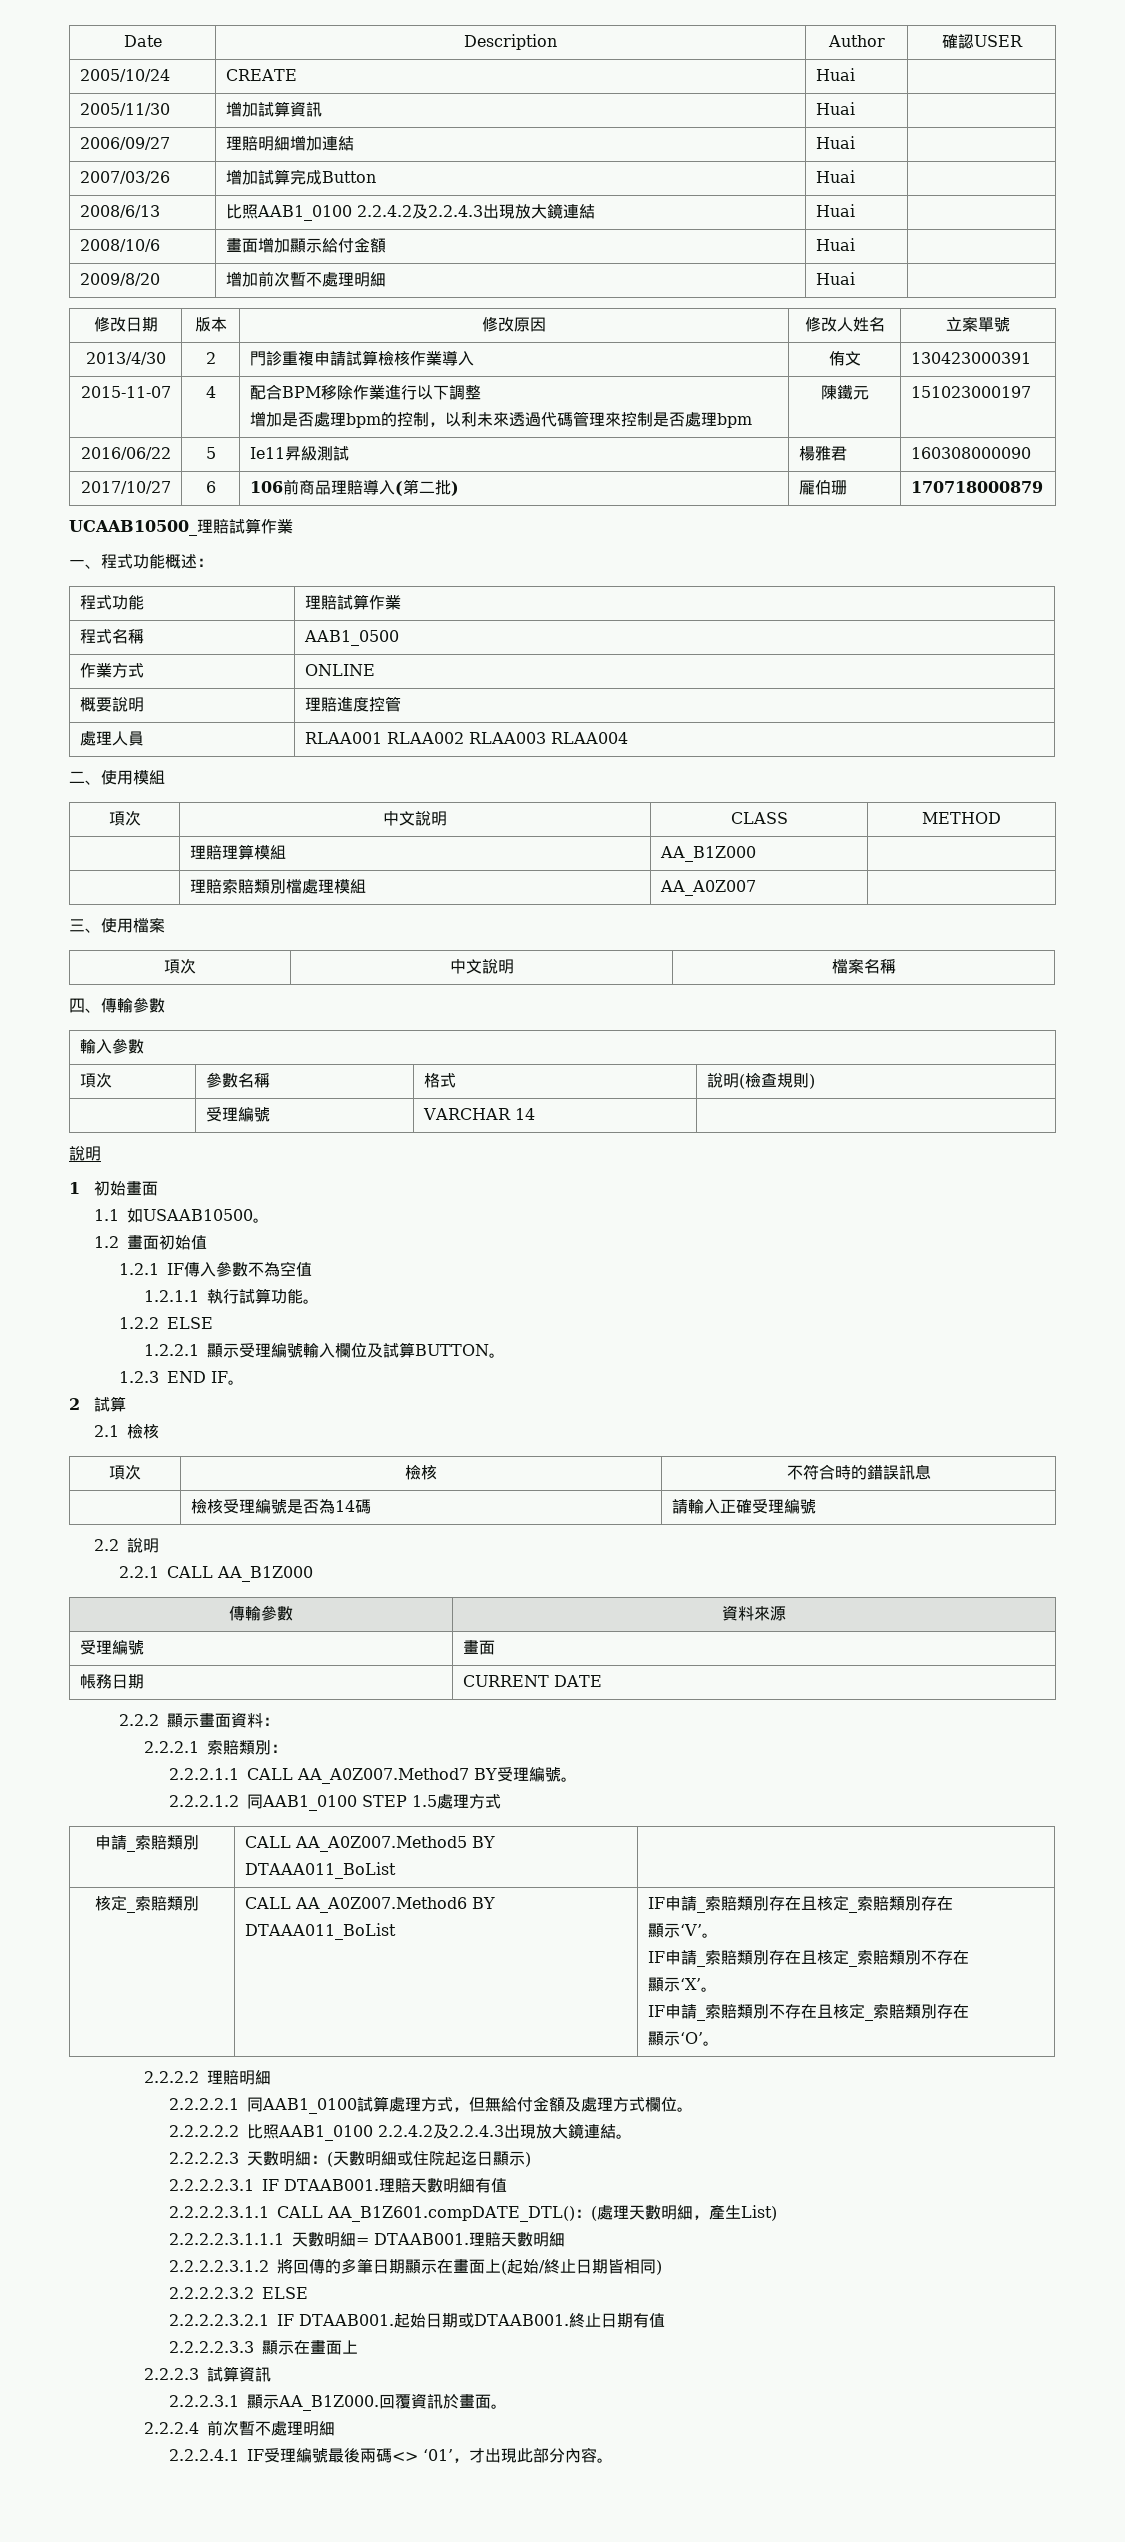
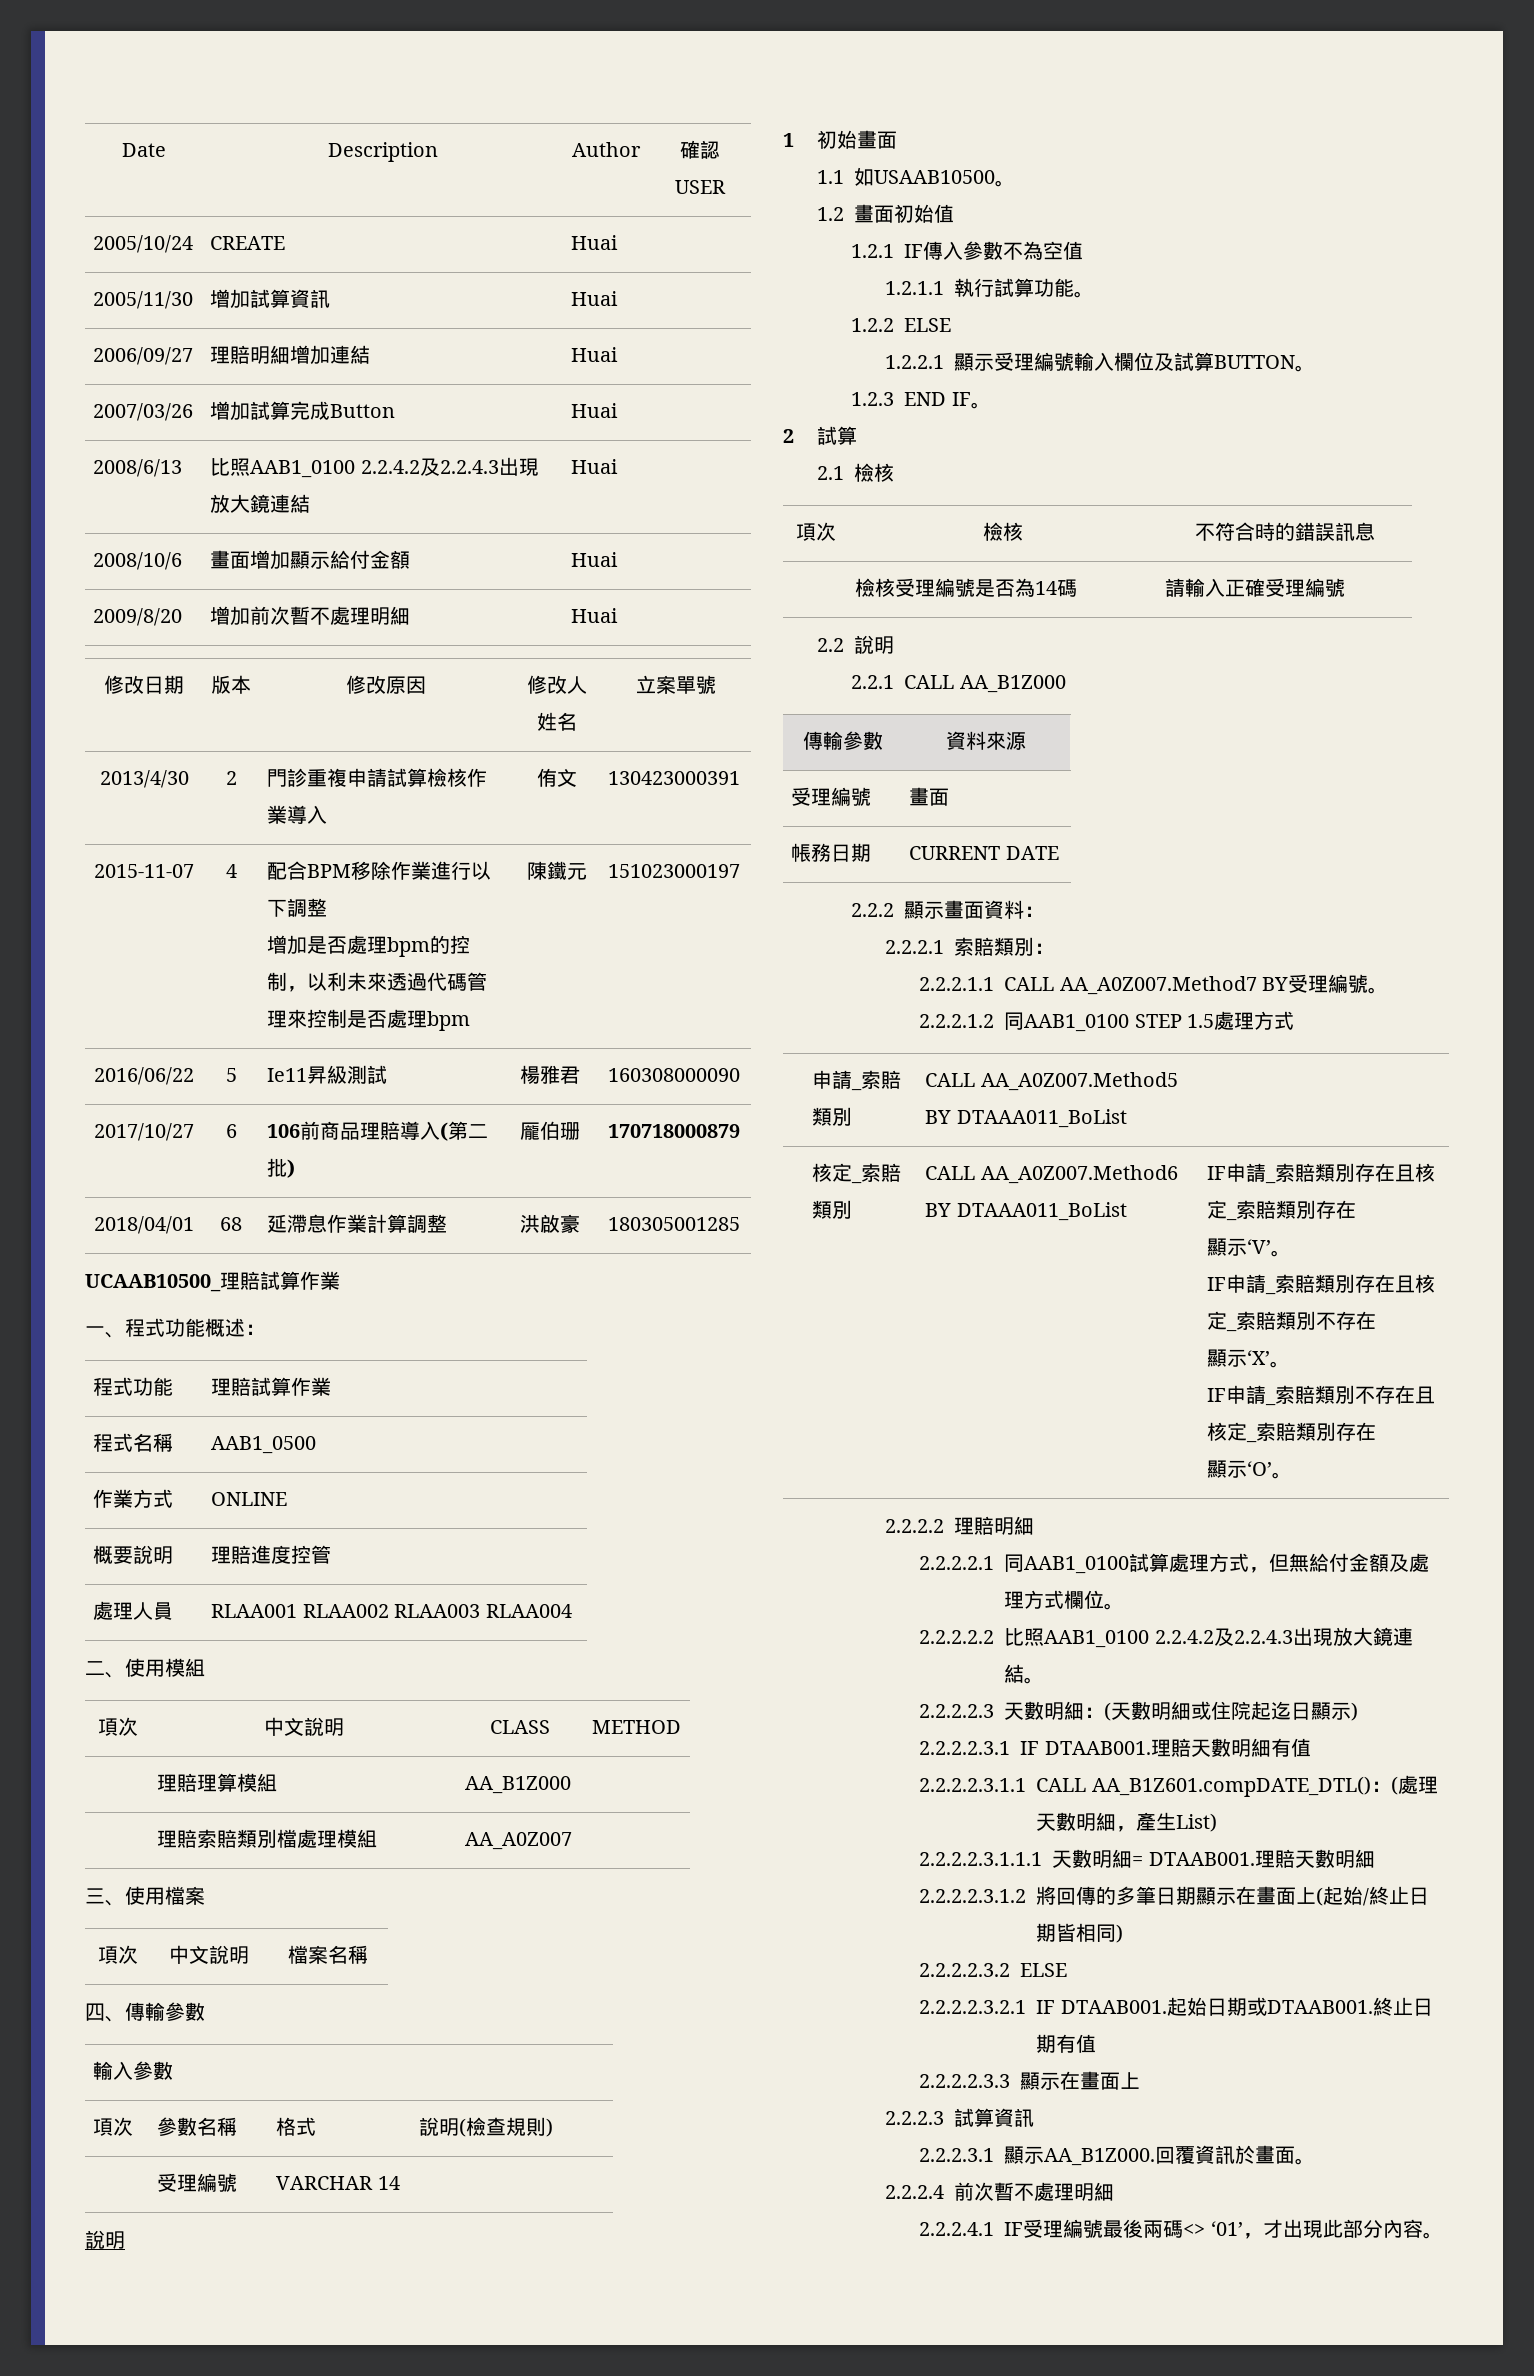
+ 2018/04/01 | 68 | 延滯息作業計算調整 | 洪啟豪 | 180305001285

